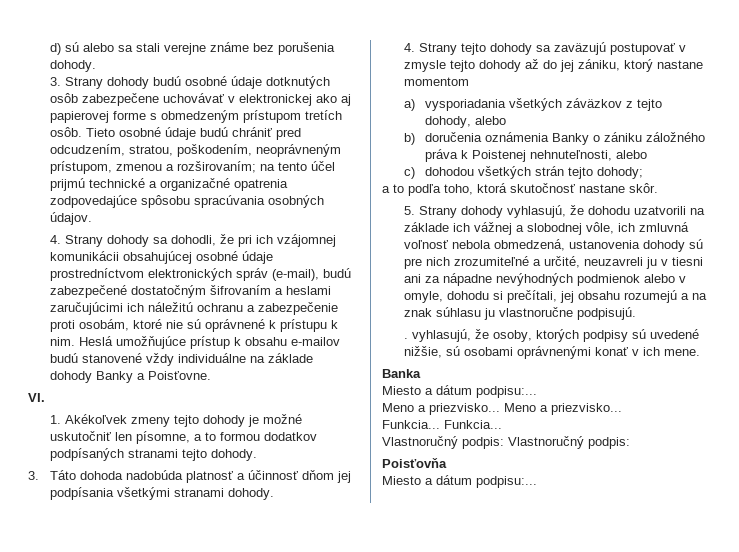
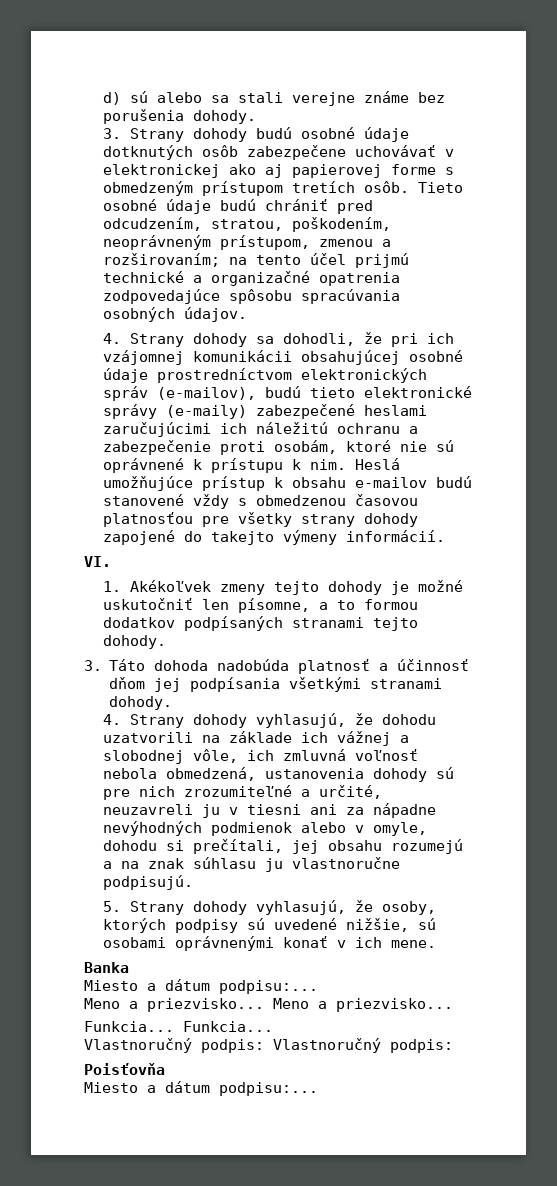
- 4. Strany dohody sa dohodli, že pri ich vzájomnej komunikácii obsahujúcej osobné údaje prostredníctvom elektronických správ (e-mail), budú zabezpečené dostatočným šifrovaním a heslami zaručujúcimi ich náležitú ochranu a zabezpečenie proti osobám, ktoré nie sú oprávnené k prístupu k nim.
+ 4. Strany dohody sa dohodli, že pri ich vzájomnej komunikácii obsahujúcej osobné údaje prostredníctvom elektronických správ (e-mailov), budú tieto elektronické správy (e-maily) zabezpečené heslami zaručujúcimi ich náležitú ochranu a zabezpečenie proti osobám, ktoré nie sú oprávnené k prístupu k nim.
- Heslá umožňujúce prístup k obsahu e-mailov budú stanovené vždy individuálne na základe dohody Banky a Poisťovne.
+ Heslá umožňujúce prístup k obsahu e-mailov budú stanovené vždy s obmedzenou časovou platnosťou pre všetky strany dohody zapojené do takejto výmeny informácií.
- 4. Strany tejto dohody sa zaväzujú postupovať v zmysle tejto dohody až do jej zániku, ktorý nastane momentom
- a) vysporiadania všetkých záväzkov z tejto dohody, alebo
- b) doručenia oznámenia Banky o zániku záložného práva k Poistenej nehnuteľnosti, alebo
- c) dohodou všetkých strán tejto dohody;
- a to podľa toho, ktorá skutočnosť nastane skôr.
- 5. Strany dohody vyhlasujú, že dohodu uzatvorili na základe ich vážnej a slobodnej vôle, ich zmluvná voľnosť nebola obmedzená, ustanovenia dohody sú pre nich zrozumiteľné a určité, neuzavreli ju v tiesni ani za nápadne nevýhodných podmienok alebo v omyle, dohodu si prečítali, jej obsahu rozumejú a na znak súhlasu ju vlastnoručne podpisujú.
+ 4. Strany dohody vyhlasujú, že dohodu uzatvorili na základe ich vážnej a slobodnej vôle, ich zmluvná voľnosť nebola obmedzená, ustanovenia dohody sú pre nich zrozumiteľné a určité, neuzavreli ju v tiesni ani za nápadne nevýhodných podmienok alebo v omyle, dohodu si prečítali, jej obsahu rozumejú a na znak súhlasu ju vlastnoručne podpisujú.
- . vyhlasujú, že osoby, ktorých podpisy sú uvedené nižšie, sú osobami oprávnenými konať v ich mene.
+ 5. Strany dohody vyhlasujú, že osoby, ktorých podpisy sú uvedené nižšie, sú osobami oprávnenými konať v ich mene.

